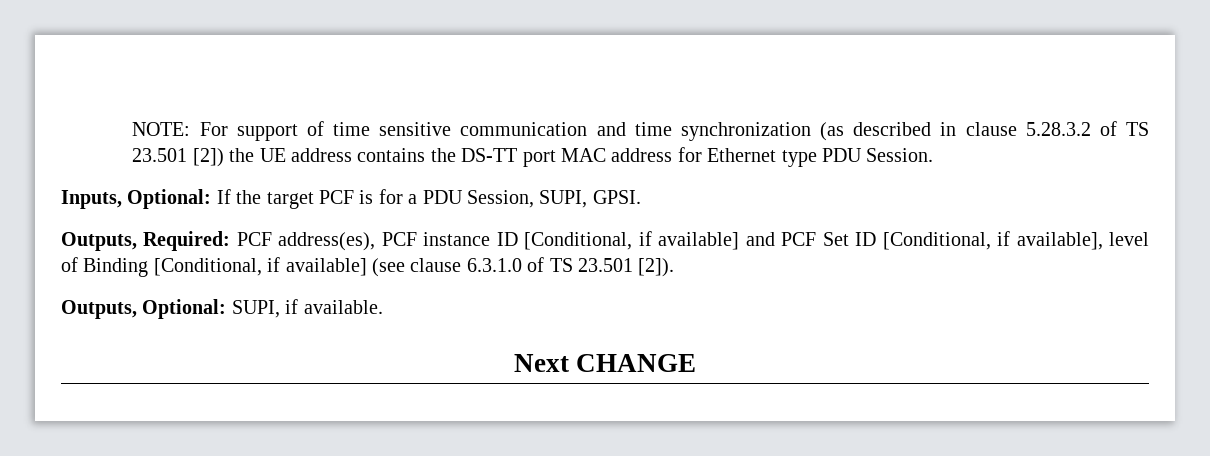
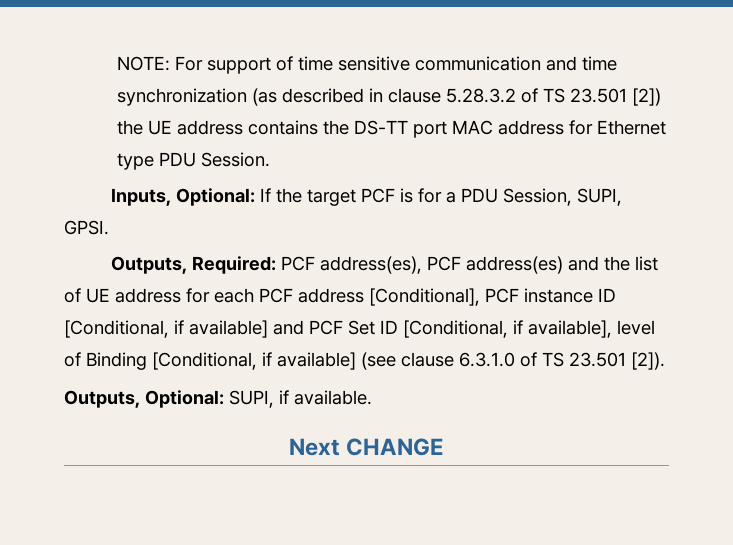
- Outputs, Required: PCF address(es), PCF instance ID [Conditional, if available] and PCF Set ID [Conditional, if available], level of Binding [Conditional, if available] (see clause 6.3.1.0 of TS 23.501 [2]).
+ Outputs, Required: PCF address(es), PCF address(es) and the list of UE address for each PCF address [Conditional], PCF instance ID [Conditional, if available] and PCF Set ID [Conditional, if available], level of Binding [Conditional, if available] (see clause 6.3.1.0 of TS 23.501 [2]).

